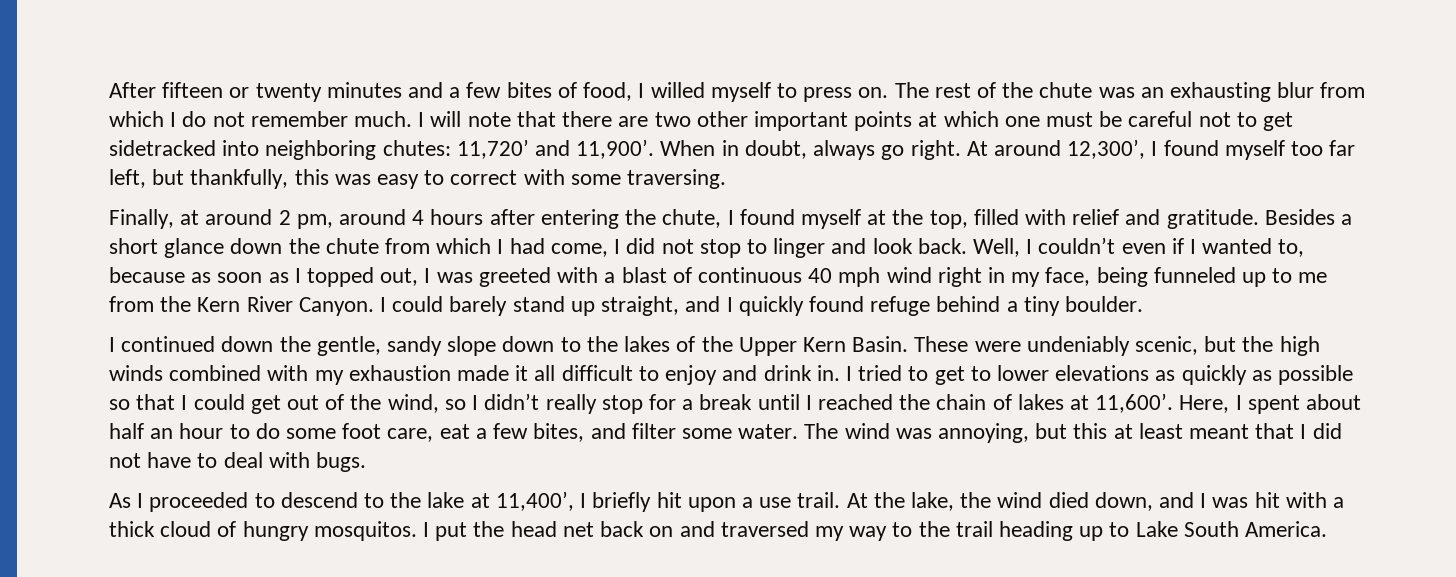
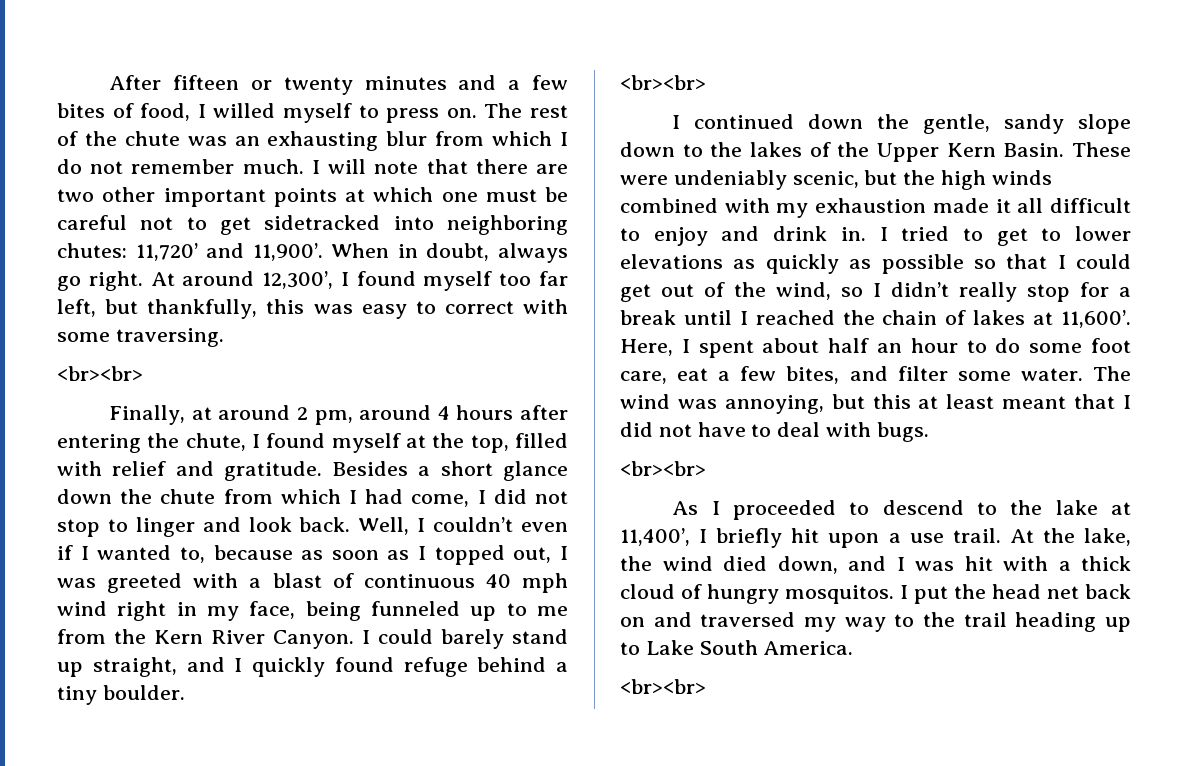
  At around 12,300’, I found myself too far left, but thankfully, this was easy to correct with some traversing.
+ <br><br>
  I could barely stand up straight, and I quickly found refuge behind a tiny boulder.
+ <br><br>
  The wind was annoying, but this at least meant that I did not have to deal with bugs.
+ <br><br>
  I put the head net back on and traversed my way to the trail heading up to Lake South America.
+ <br><br>

